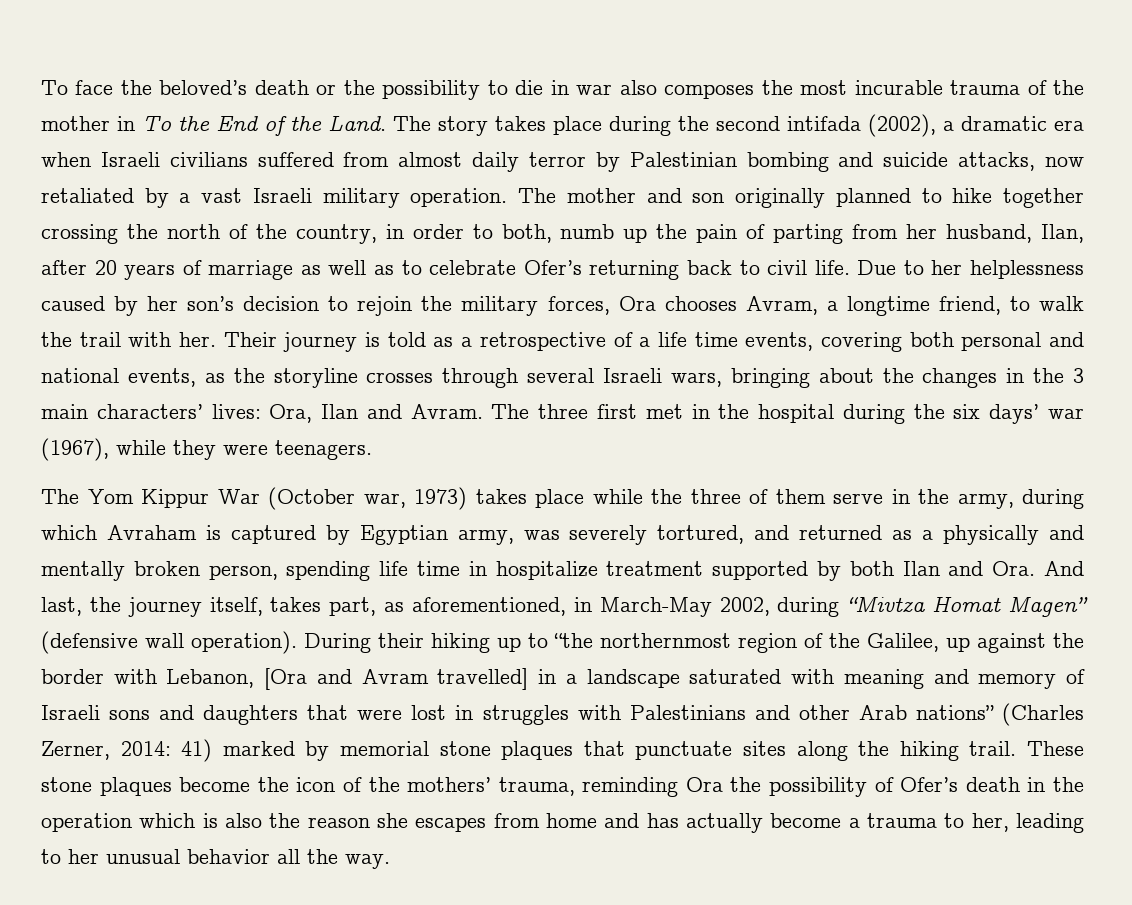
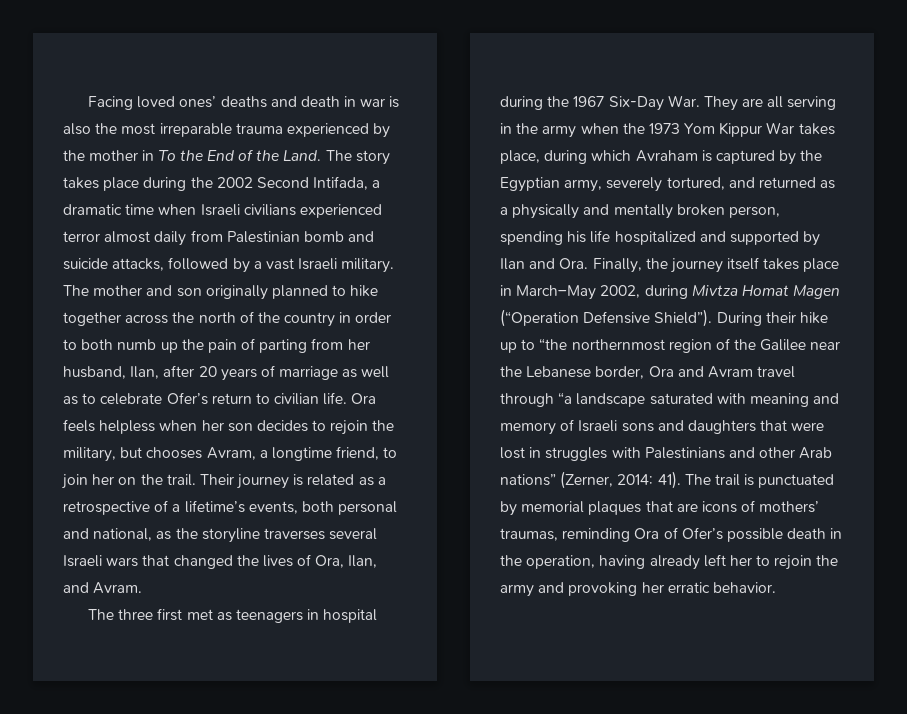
- To face the beloved’s death or the possibility to die in war also composes the most incurable trauma of the mother in To the End of the Land.
+ Facing loved ones’ deaths and death in war is also the most irreparable trauma experienced by the mother in To the End of the Land.
- The story takes place during the second intifada (2002), a dramatic era when Israeli civilians suffered from almost daily terror by Palestinian bombing and suicide attacks, now retaliated by a vast Israeli military operation.
+ The story takes place during the 2002 Second Intifada, a dramatic time when Israeli civilians experienced terror almost daily from Palestinian bomb and suicide attacks, followed by a vast Israeli military.
- The mother and son originally planned to hike together crossing the north of the country, in order to both, numb up the pain of parting from her husband, Ilan, after 20 years of marriage as well as to celebrate Ofer’s returning back to civil life. Due to her helplessness caused by her son’s decision to rejoin the military forces, Ora chooses Avram, a longtime friend, to walk the trail with her.
+ The mother and son originally planned to hike together across the north of the country in order to both numb up the pain of parting from her husband, Ilan, after 20 years of marriage as well as to celebrate Ofer’s return to civilian life. Ora feels helpless when her son decides to rejoin the military, but chooses Avram, a longtime friend, to join her on the trail.
- Their journey is told as a retrospective of a life time events, covering both personal and national events, as the storyline crosses through several Israeli wars, bringing about the changes in the 3 main characters’ lives: Ora, Ilan and Avram. The three first met in the hospital during the six days’ war (1967), while they were teenagers.
- The Yom Kippur War (October war, 1973) takes place while the three of them serve in the army, during which Avraham is captured by Egyptian army, was severely tortured, and returned as a physically and mentally broken person, spending life time in hospitalize treatment supported by both Ilan and Ora. And last, the journey itself, takes part, as aforementioned, in March-May 2002, during “Mivtza Homat Magen” (defensive wall operation).
+ Their journey is related as a retrospective of a lifetime’s events, both personal and national, as the storyline traverses several Israeli wars that changed the lives of Ora, Ilan, and Avram.
+ The three first met as teenagers in hospital during the 1967 Six-Day War. They are all serving in the army when the 1973 Yom Kippur War takes place, during which Avraham is captured by the Egyptian army, severely tortured, and returned as a physically and mentally broken person, spending his life hospitalized and supported by Ilan and Ora. Finally, the journey itself takes place in March–May 2002, during Mivtza Homat Magen (“Operation Defensive Shield”).
- During their hiking up to “the northernmost region of the Galilee, up against the border with Lebanon, [Ora and Avram travelled] in a landscape saturated with meaning and memory of Israeli sons and daughters that were lost in struggles with Palestinians and other Arab nations” (Charles Zerner, 2014: 41) marked by memorial stone plaques that punctuate sites along the hiking trail. These stone plaques become the icon of the mothers’ trauma, reminding Ora the possibility of Ofer’s death in the operation which is also the reason she escapes from home and has actually become a trauma to her, leading to her unusual behavior all the way.
+ During their hike up to “the northernmost region of the Galilee near the Lebanese border, Ora and Avram travel through “a landscape saturated with meaning and memory of Israeli sons and daughters that were lost in struggles with Palestinians and other Arab nations” (Zerner, 2014: 41). The trail is punctuated by memorial plaques that are icons of mothers’ traumas, reminding Ora of Ofer’s possible death in the operation, having already left her to rejoin the army and provoking her erratic behavior.

